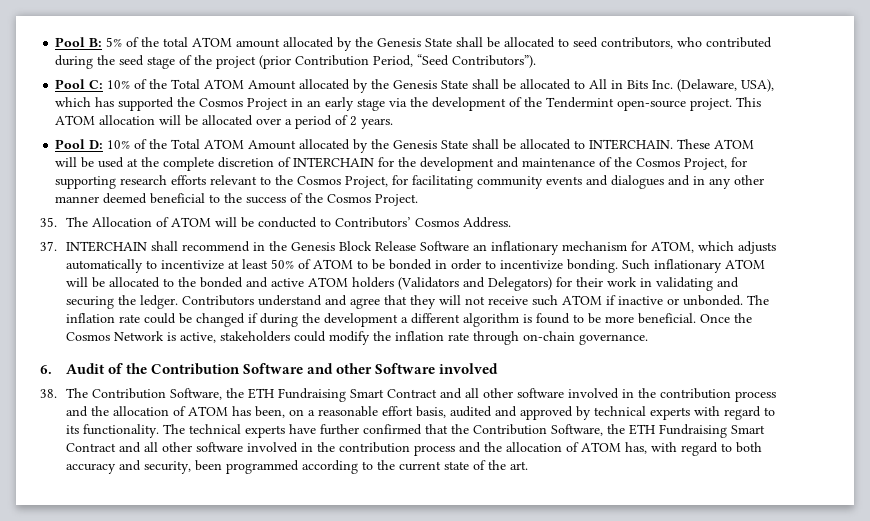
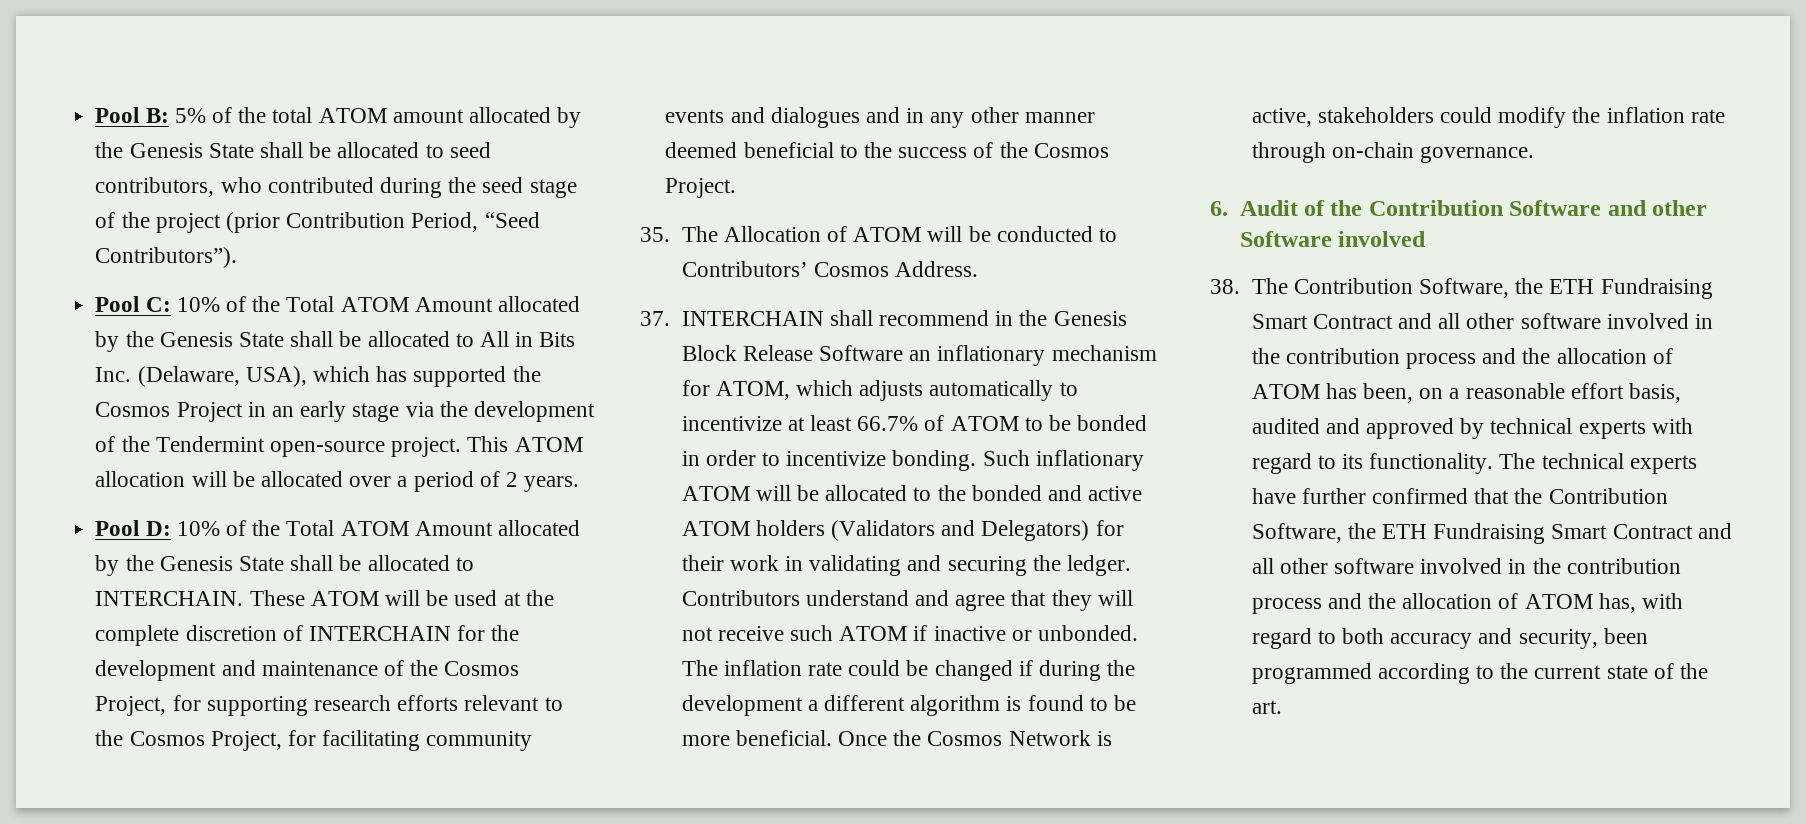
- 37. INTERCHAIN shall recommend in the Genesis Block Release Software an inflationary mechanism for ATOM, which adjusts automatically to incentivize at least 50% of ATOM to be bonded in order to incentivize bonding.
+ 37. INTERCHAIN shall recommend in the Genesis Block Release Software an inflationary mechanism for ATOM, which adjusts automatically to incentivize at least 66.7% of ATOM to be bonded in order to incentivize bonding.

